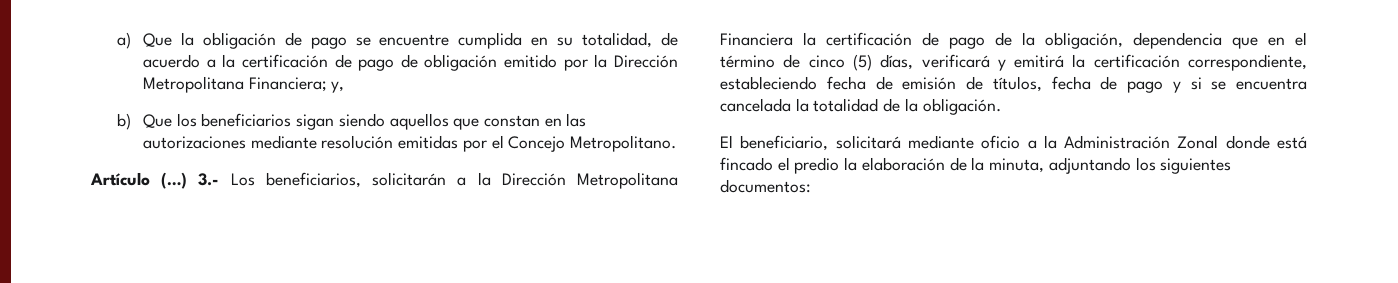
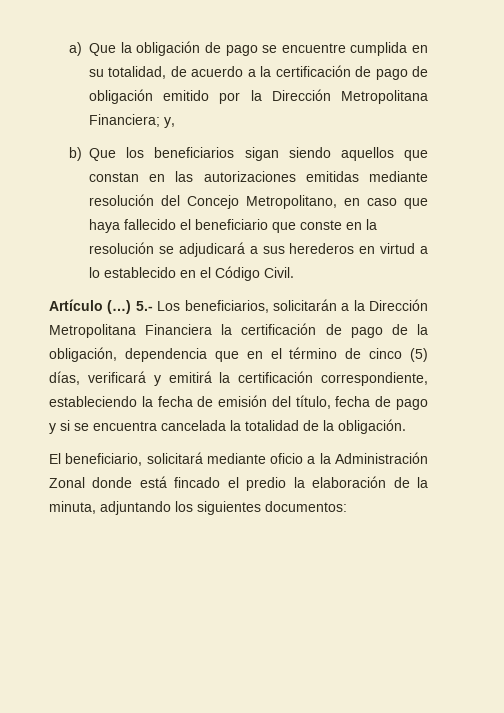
- b) Que los beneficiarios sigan siendo aquellos que constan en las autorizaciones mediante resolución emitidas por el Concejo Metropolitano.
+ b) Que los beneficiarios sigan siendo aquellos que constan en las autorizaciones emitidas mediante resolución del Concejo Metropolitano, en caso que haya fallecido el beneficiario que conste en la resolución se adjudicará a sus herederos en virtud a lo establecido en el Código Civil.
- 3.- Los beneficiarios, solicitarán a la Dirección Metropolitana Financiera la certificación de pago de la obligación, dependencia que en el término de cinco (5) días, verificará y emitirá la certificación correspondiente, estableciendo fecha de emisión de títulos, fecha de pago y si se encuentra cancelada la totalidad de la obligación.
+ 5.- Los beneficiarios, solicitarán a la Dirección Metropolitana Financiera la certificación de pago de la obligación, dependencia que en el término de cinco (5) días, verificará y emitirá la certificación correspondiente, estableciendo la fecha de emisión del título, fecha de pago y si se encuentra cancelada la totalidad de la obligación.

